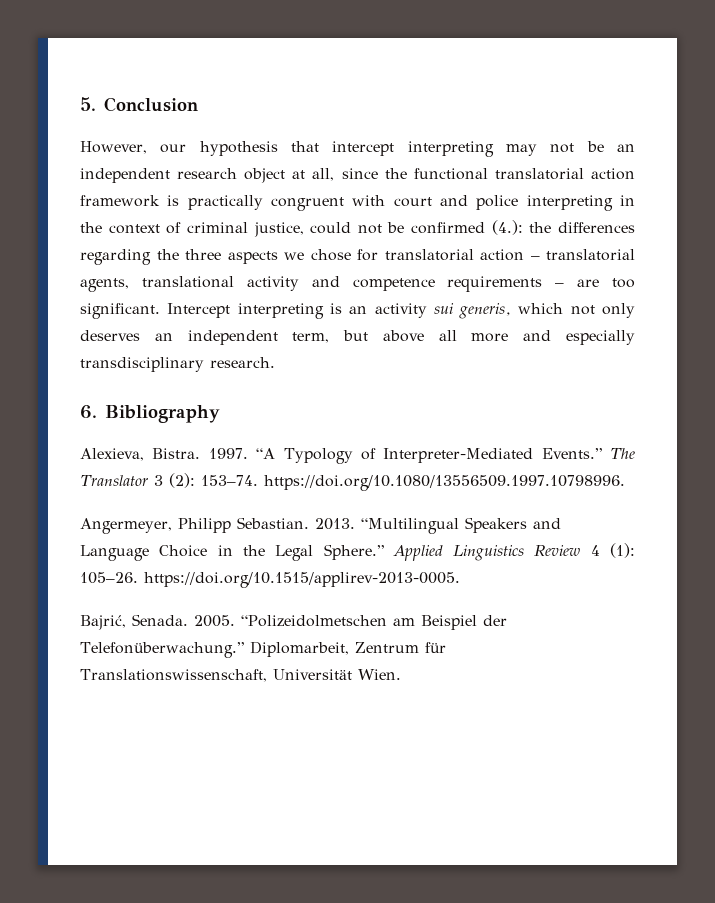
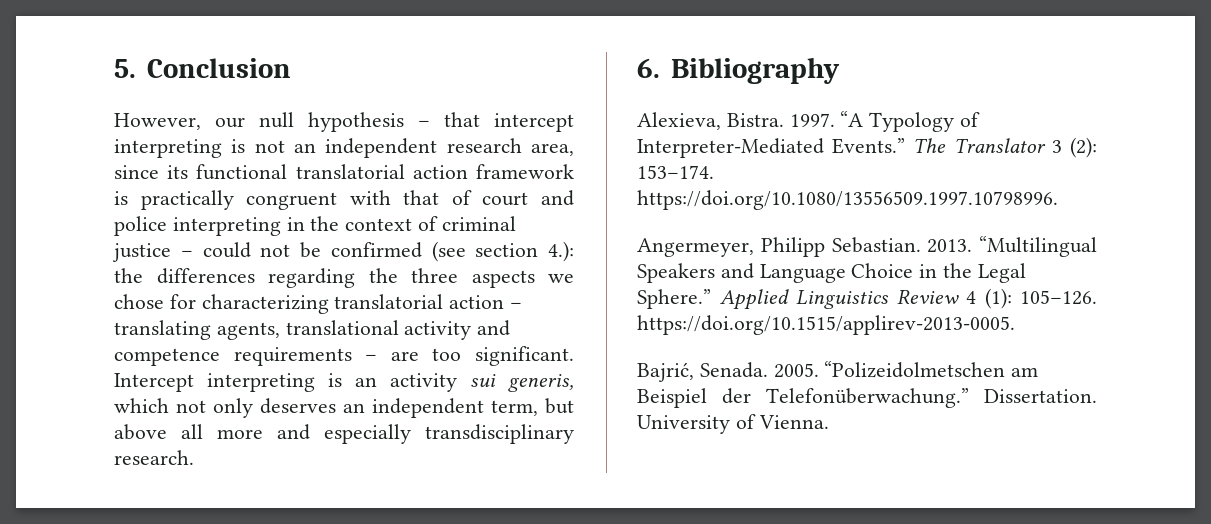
- However, our hypothesis that intercept interpreting may not be an independent research object at all, since the functional translatorial action framework is practically congruent with court and police interpreting in the context of criminal justice, could not be confirmed (4.): the differences regarding the three aspects we chose for translatorial action – translatorial agents, translational activity and competence requirements – are too significant.
+ However, our null hypothesis – that intercept interpreting is not an independent research area, since its functional translatorial action framework is practically congruent with that of court and police interpreting in the context of criminal justice – could not be confirmed (see section 4.): the differences regarding the three aspects we chose for characterizing translatorial action – translating agents, translational activity and competence requirements – are too significant.
- The Translator 3 (2): 153–74. https://doi.org/10.1080/13556509.1997.10798996.
+ The Translator 3 (2): 153–174. https://doi.org/10.1080/13556509.1997.10798996.
- Applied Linguistics Review 4 (1): 105–26. https://doi.org/10.1515/applirev-2013-0005.
+ Applied Linguistics Review 4 (1): 105–126. https://doi.org/10.1515/applirev-2013-0005.
- Diplomarbeit, Zentrum für Translationswissenschaft, Universität Wien.
+ Dissertation. University of Vienna.

